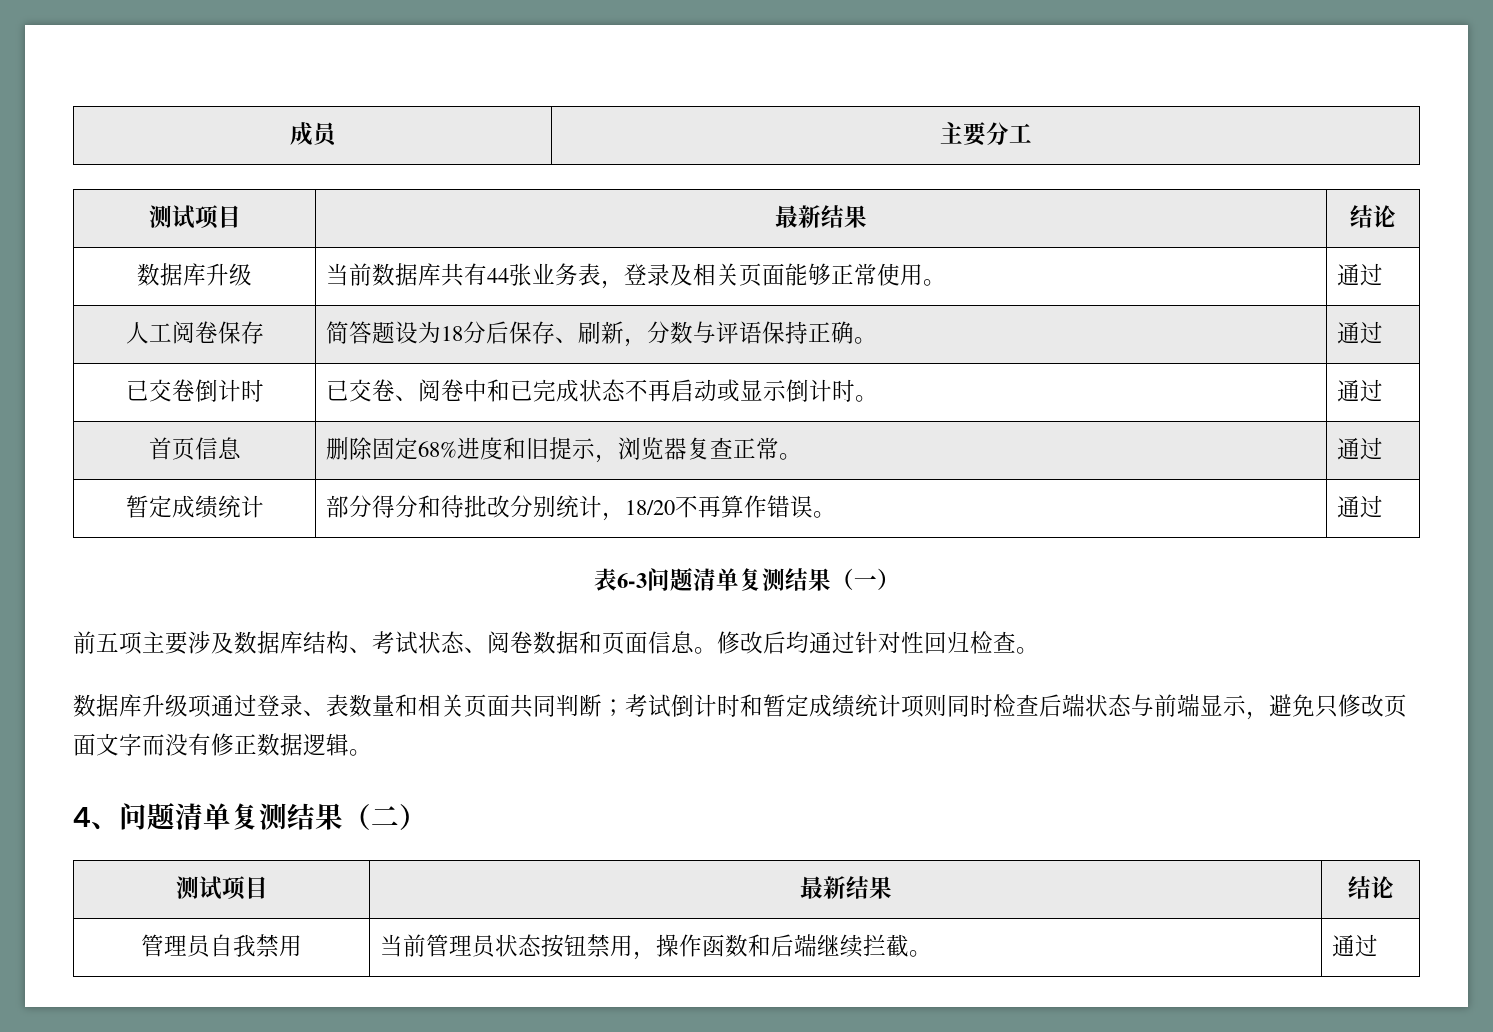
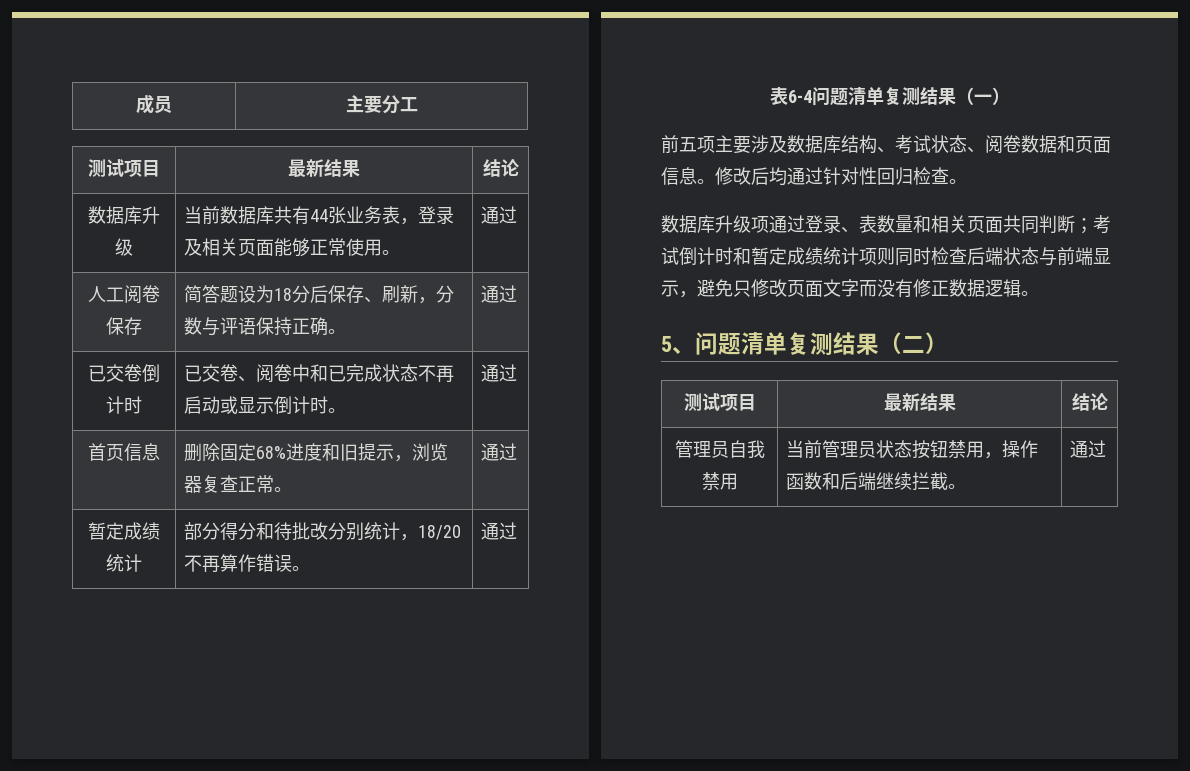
- 表6-3问题清单复测结果（一）
+ 表6-4问题清单复测结果（一）
- 4、问题清单复测结果（二）
+ 5、问题清单复测结果（二）

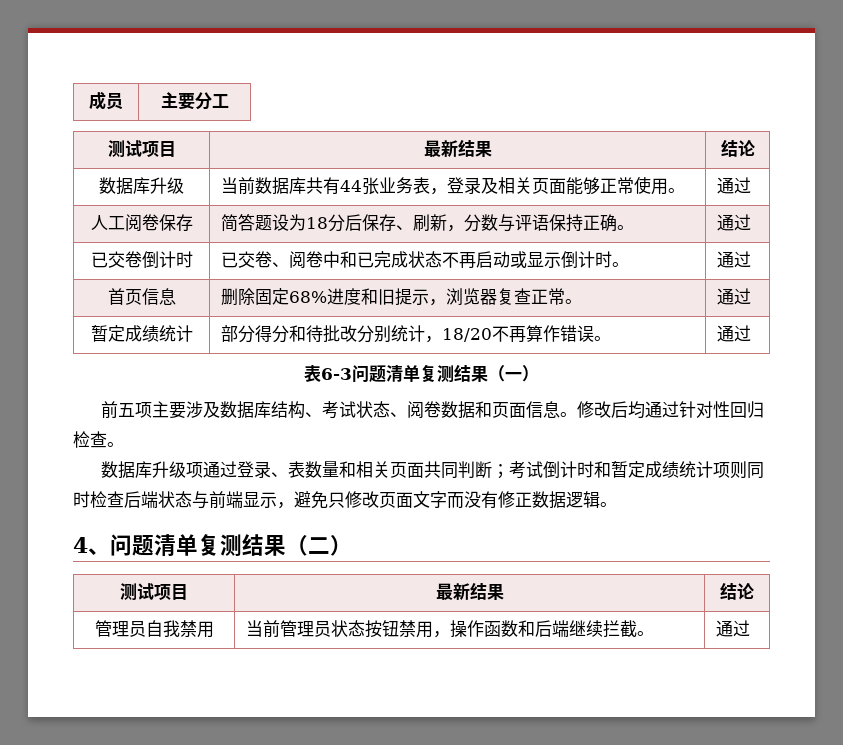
- 表6-4问题清单复测结果（一）
+ 表6-3问题清单复测结果（一）
- 5、问题清单复测结果（二）
+ 4、问题清单复测结果（二）

